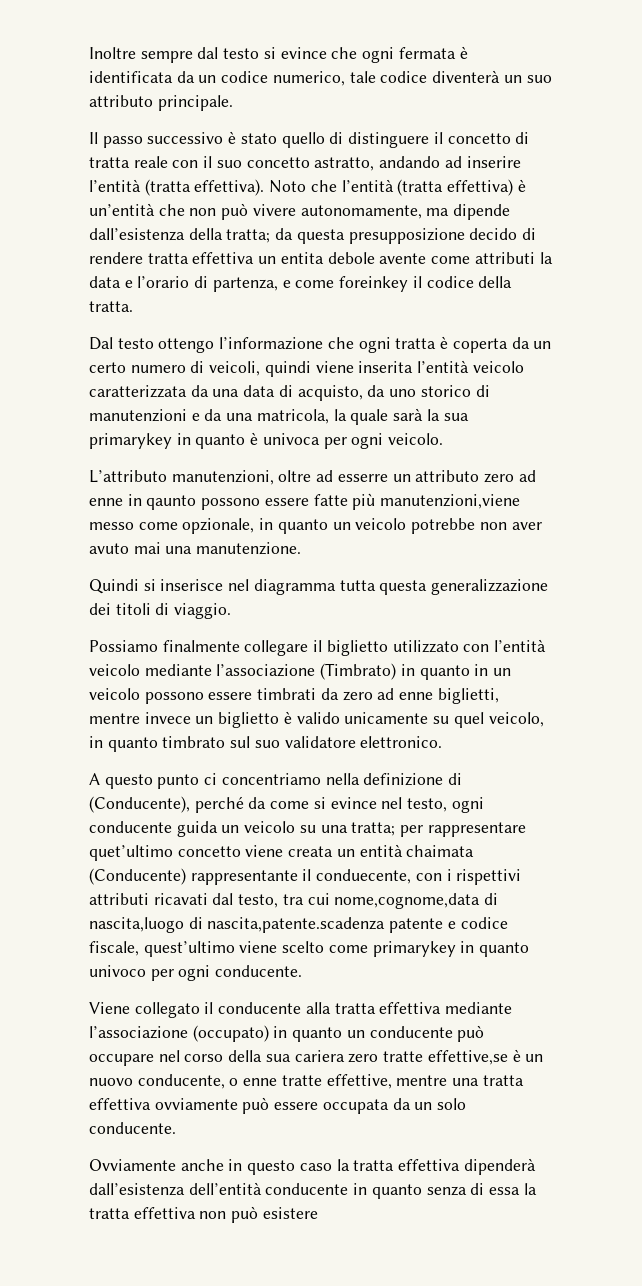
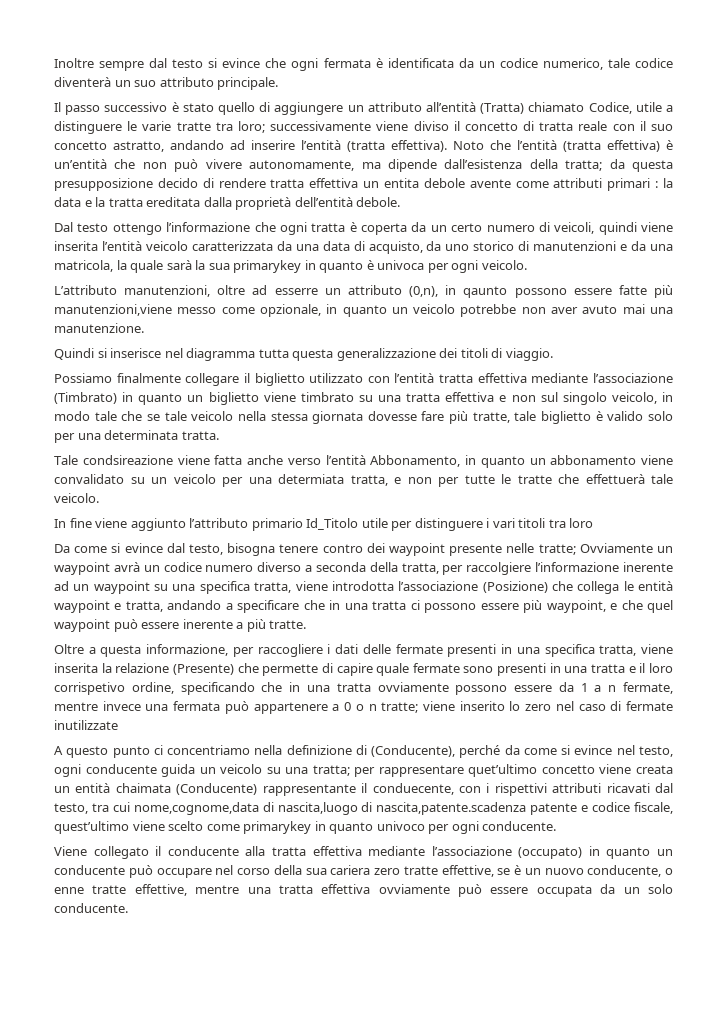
- Il passo successivo è stato quello di distinguere il concetto di tratta reale con il suo concetto astratto, andando ad inserire l’entità (tratta effettiva).
+ Il passo successivo è stato quello di aggiungere un attributo all’entità (Tratta) chiamato Codice, utile a distinguere le varie tratte tra loro; successivamente viene diviso il concetto di tratta reale con il suo concetto astratto, andando ad inserire l’entità (tratta effettiva).
- Noto che l’entità (tratta effettiva) è un’entità che non può vivere autonomamente, ma dipende dall’esistenza della tratta; da questa presupposizione decido di rendere tratta effettiva un entita debole avente come attributi la data e l’orario di partenza, e come foreinkey il codice della tratta.
+ Noto che l’entità (tratta effettiva) è un’entità che non può vivere autonomamente, ma dipende dall’esistenza della tratta; da questa presupposizione decido di rendere tratta effettiva un entita debole avente come attributi primari : la data e la tratta ereditata dalla proprietà dell’entità debole.
- L’attributo manutenzioni, oltre ad esserre un attributo zero ad enne in qaunto possono essere fatte più manutenzioni,viene messo come opzionale, in quanto un veicolo potrebbe non aver avuto mai una manutenzione.
+ L’attributo manutenzioni, oltre ad esserre un attributo (0,n), in qaunto possono essere fatte più manutenzioni,viene messo come opzionale, in quanto un veicolo potrebbe non aver avuto mai una manutenzione.
- Possiamo finalmente collegare il biglietto utilizzato con l’entità veicolo mediante l’associazione (Timbrato) in quanto in un veicolo possono essere timbrati da zero ad enne biglietti, mentre invece un biglietto è valido unicamente su quel veicolo, in quanto timbrato sul suo validatore elettronico.
+ Possiamo finalmente collegare il biglietto utilizzato con l’entità tratta effettiva mediante l’associazione (Timbrato) in quanto un biglietto viene timbrato su una tratta effettiva e non sul singolo veicolo, in modo tale che se tale veicolo nella stessa giornata dovesse fare più tratte, tale biglietto è valido solo per una determinata tratta.
+ Tale condsireazione viene fatta anche verso l’entità Abbonamento, in quanto un abbonamento viene convalidato su un veicolo per una determiata tratta, e non per tutte le tratte che effettuerà tale veicolo.
+ In fine viene aggiunto l’attributo primario Id_Titolo utile per distinguere i vari titoli tra loro
+ Da come si evince dal testo, bisogna tenere contro dei waypoint presente nelle tratte; Ovviamente un waypoint avrà un codice numero diverso a seconda della tratta, per raccolgiere l’informazione inerente ad un waypoint su una specifica tratta, viene introdotta l’associazione (Posizione) che collega le entità waypoint e tratta, andando a specificare che in una tratta ci possono essere più waypoint, e che quel waypoint può essere inerente a più tratte.
+ Oltre a questa informazione, per raccogliere i dati delle fermate presenti in una specifica tratta, viene inserita la relazione (Presente) che permette di capire quale fermate sono presenti in una tratta e il loro corrispetivo ordine, specificando che in una tratta ovviamente possono essere da 1 a n fermate, mentre invece una fermata può appartenere a 0 o n tratte; viene inserito lo zero nel caso di fermate inutilizzate
- Viene collegato il conducente alla tratta effettiva mediante l’associazione (occupato) in quanto un conducente può occupare nel corso della sua cariera zero tratte effettive,se è un nuovo conducente, o enne tratte effettive, mentre una tratta effettiva ovviamente può essere occupata da un solo conducente.
+ Viene collegato il conducente alla tratta effettiva mediante l’associazione (occupato) in quanto un conducente può occupare nel corso della sua cariera zero tratte effettive, se è un nuovo conducente, o enne tratte effettive, mentre una tratta effettiva ovviamente può essere occupata da un solo conducente.
- Ovviamente anche in questo caso la tratta effettiva dipenderà dall’esistenza dell’entità conducente in quanto senza di essa la tratta effettiva non può esistere

